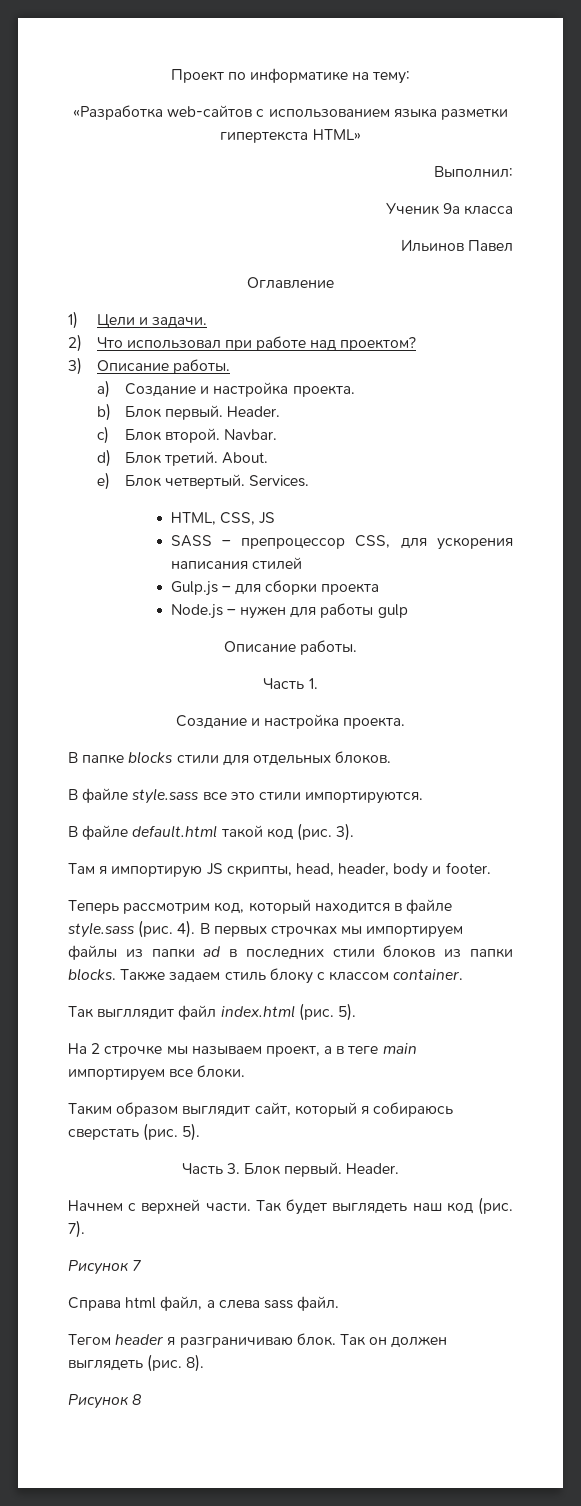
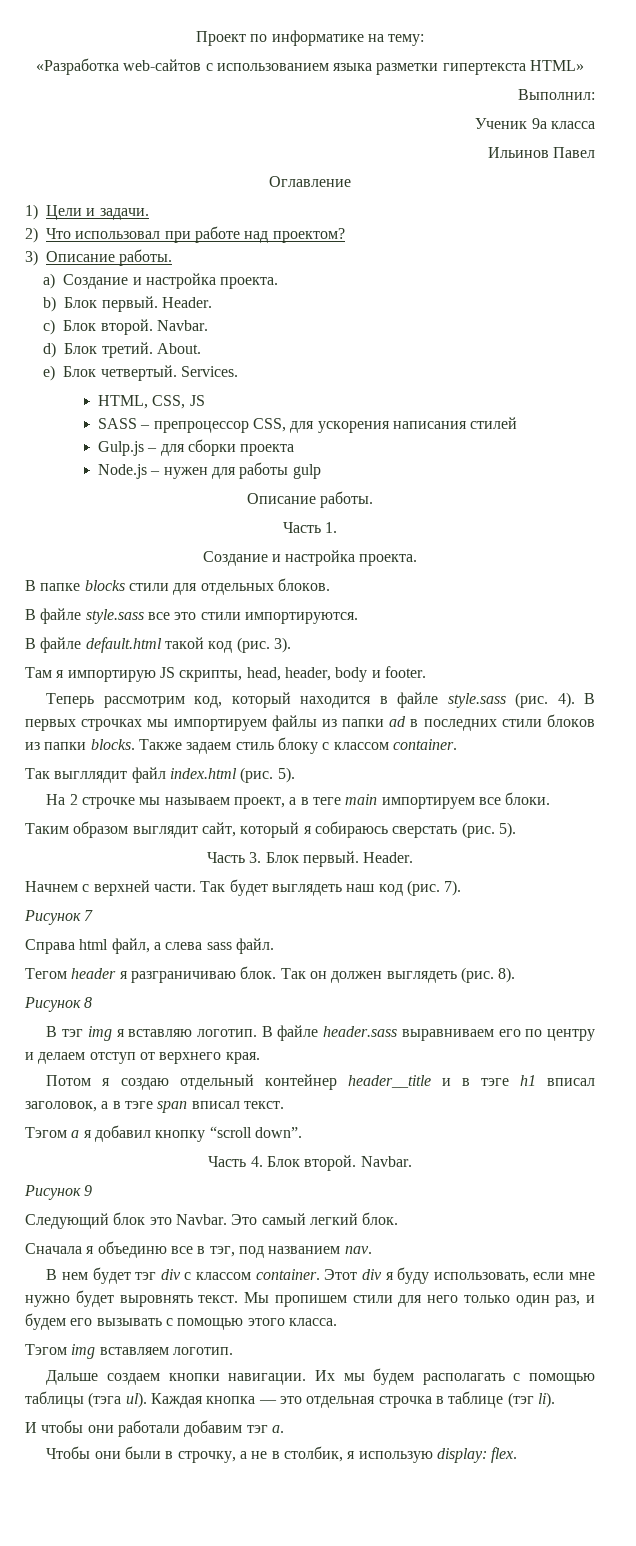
+ В тэг img я вставляю логотип. В файле header.sass выравниваем его по центру и делаем отступ от верхнего края.
+ Потом я создаю отдельный контейнер header__title и в тэге h1 вписал заголовок, а в тэге span вписал текст.
+ Тэгом a я добавил кнопку “scroll down”.
+ Часть 4. Блок второй. Navbar.
+ Рисунок 9
+ Следующий блок это Navbar. Это самый легкий блок.
+ Сначала я объединю все в тэг, под названием nav.
+ В нем будет тэг div с классом container. Этот div я буду использовать, если мне нужно будет выровнять текст. Мы пропишем стили для него только один раз, и будем его вызывать с помощью этого класса.
+ Тэгом img вставляем логотип.
+ Дальше создаем кнопки навигации. Их мы будем располагать с помощью таблицы (тэга ul). Каждая кнопка — это отдельная строчка в таблице (тэг li).
+ И чтобы они работали добавим тэг a.
+ Чтобы они были в строчку, а не в столбик, я использую display: flex.

